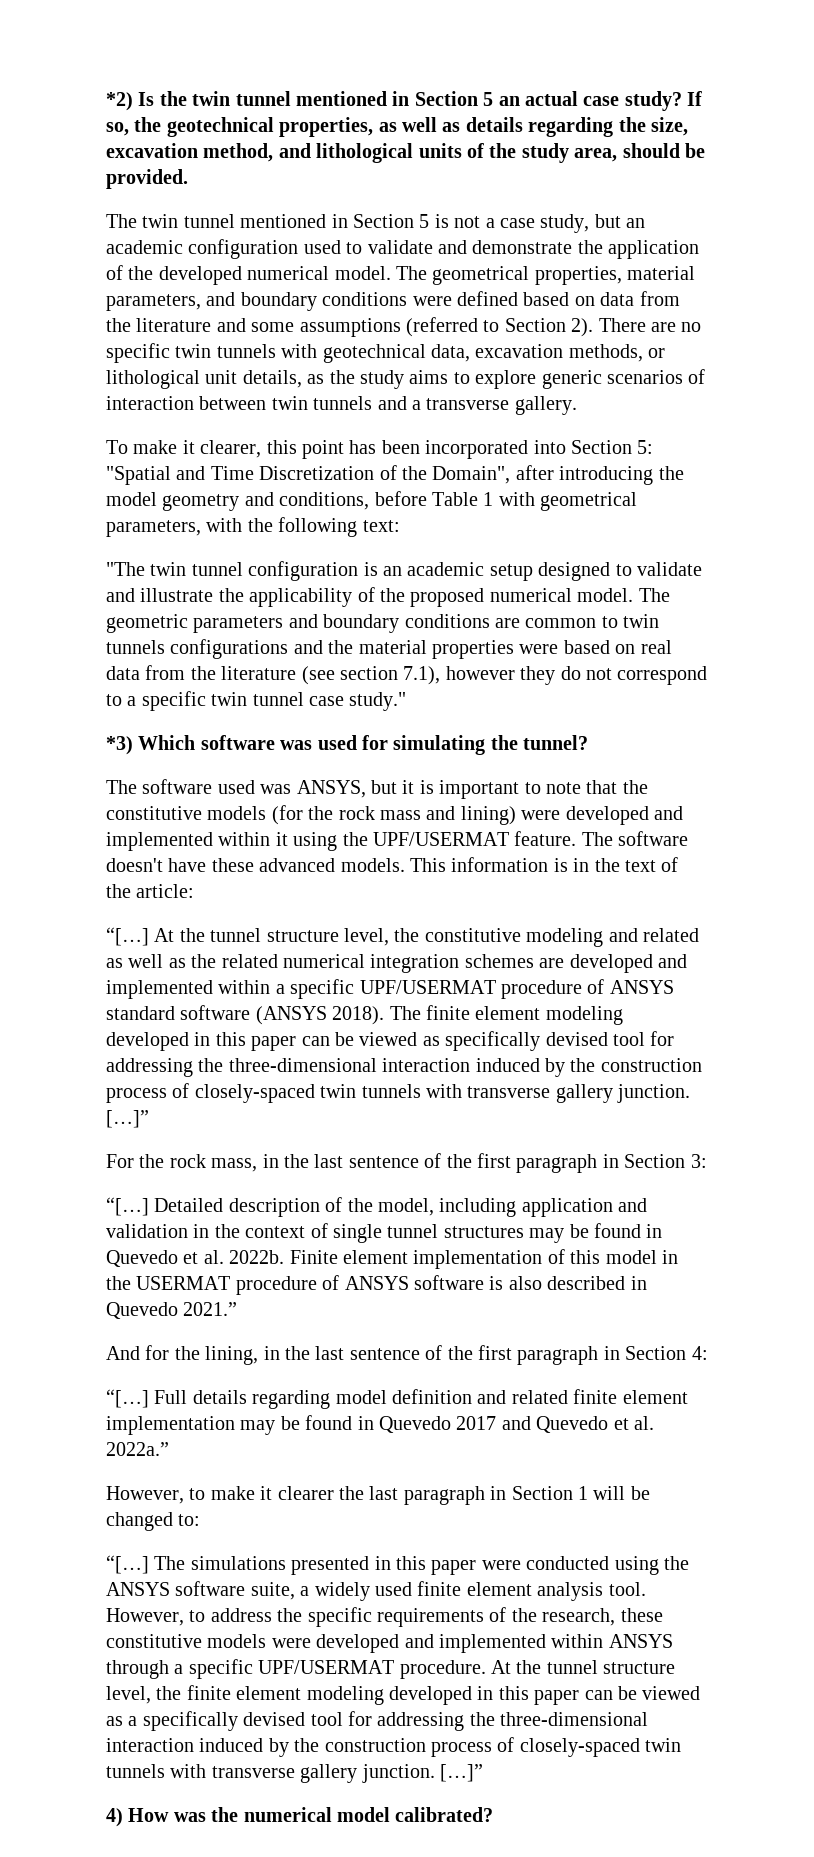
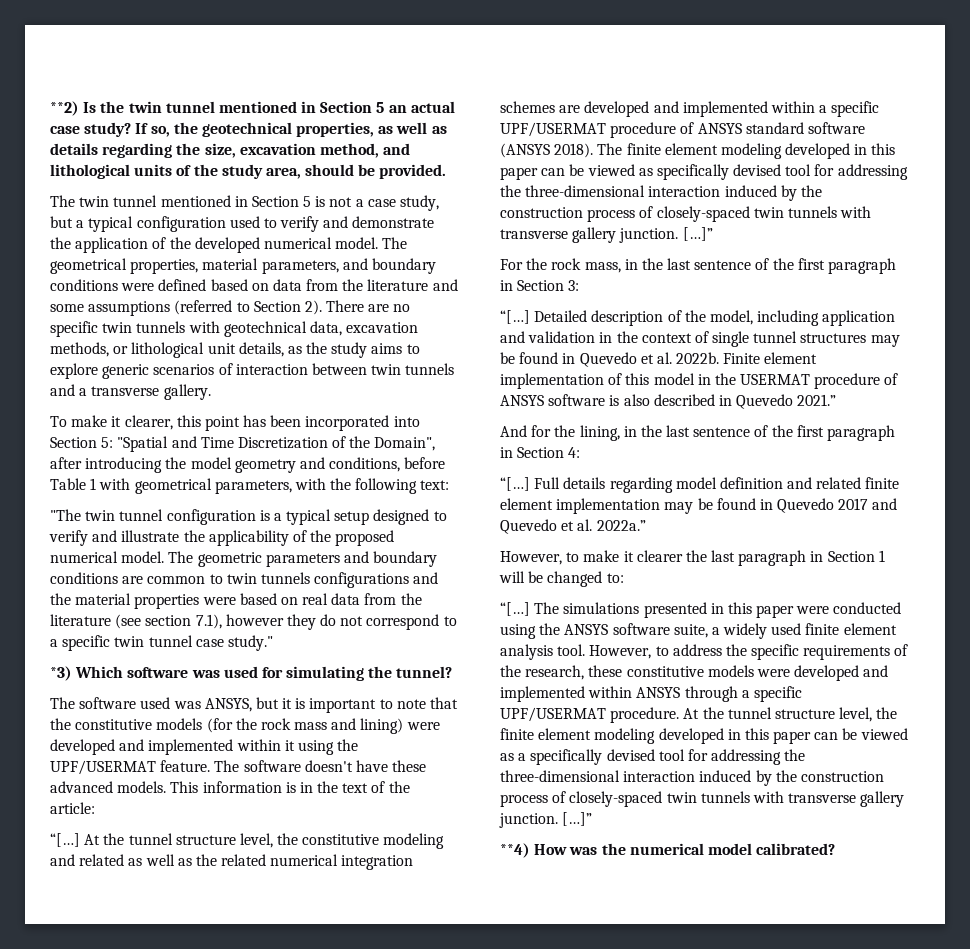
- *2) Is the twin tunnel mentioned in Section 5 an actual case study?
+ **2) Is the twin tunnel mentioned in Section 5 an actual case study?
- The twin tunnel mentioned in Section 5 is not a case study, but an academic configuration used to validate and demonstrate the application of the developed numerical model.
+ The twin tunnel mentioned in Section 5 is not a case study, but a typical configuration used to verify and demonstrate the application of the developed numerical model.
- "The twin tunnel configuration is an academic setup designed to validate and illustrate the applicability of the proposed numerical model.
+ "The twin tunnel configuration is a typical setup designed to verify and illustrate the applicability of the proposed numerical model.
- 4) How was the numerical model calibrated?
+ **4) How was the numerical model calibrated?

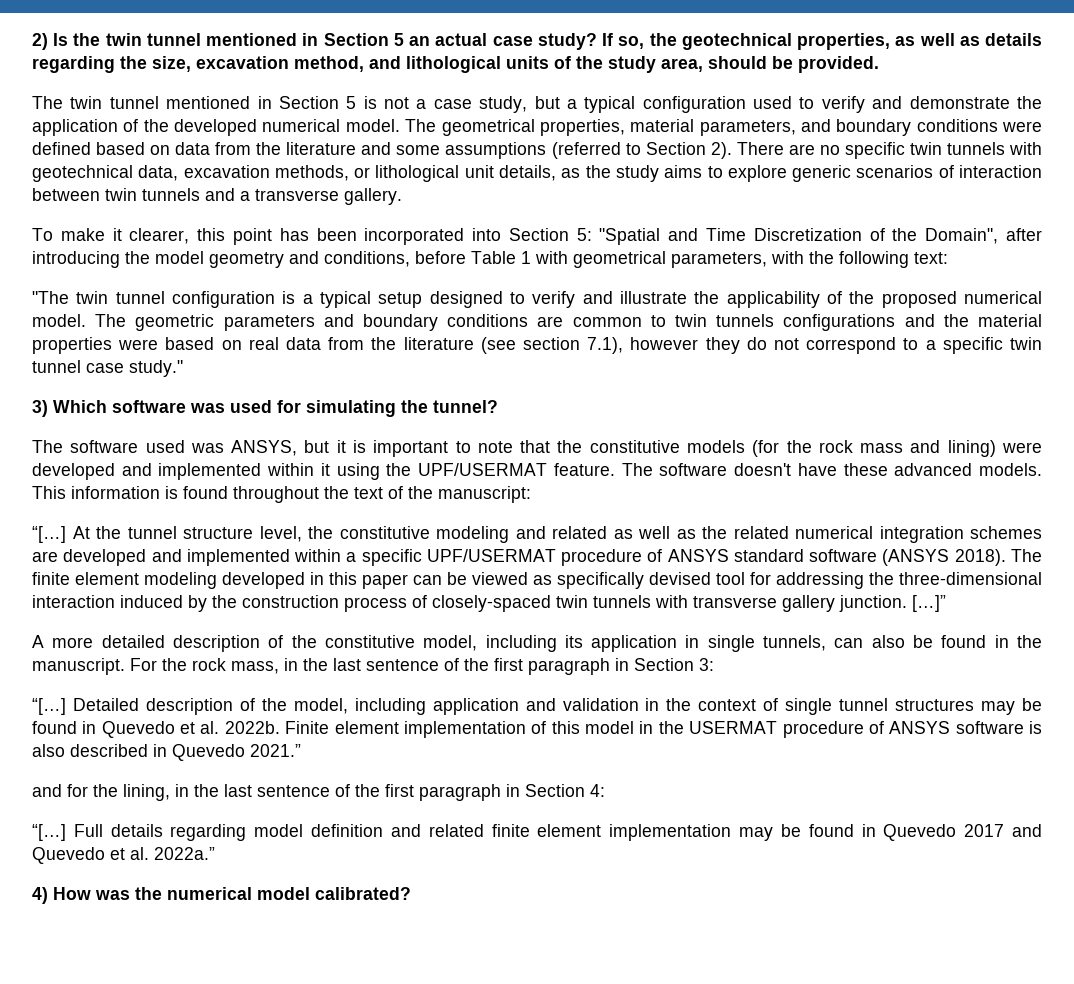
- **2) Is the twin tunnel mentioned in Section 5 an actual case study?
+ 2) Is the twin tunnel mentioned in Section 5 an actual case study?
- *3) Which software was used for simulating the tunnel?
+ 3) Which software was used for simulating the tunnel?
- This information is in the text of the article:
+ This information is found throughout the text of the manuscript:
+ A more detailed description of the constitutive model, including its application in single tunnels, can also be found in the manuscript.
- And for the lining, in the last sentence of the first paragraph in Section 4:
+ and for the lining, in the last sentence of the first paragraph in Section 4:
- However, to make it clearer the last paragraph in Section 1 will be changed to:
- “[…] The simulations presented in this paper were conducted using the ANSYS software suite, a widely used finite element analysis tool. However, to address the specific requirements of the research, these constitutive models were developed and implemented within ANSYS through a specific UPF/USERMAT procedure. At the tunnel structure level, the finite element modeling developed in this paper can be viewed as a specifically devised tool for addressing the three-dimensional interaction induced by the construction process of closely-spaced twin tunnels with transverse gallery junction. […]”
- **4) How was the numerical model calibrated?
+ 4) How was the numerical model calibrated?

